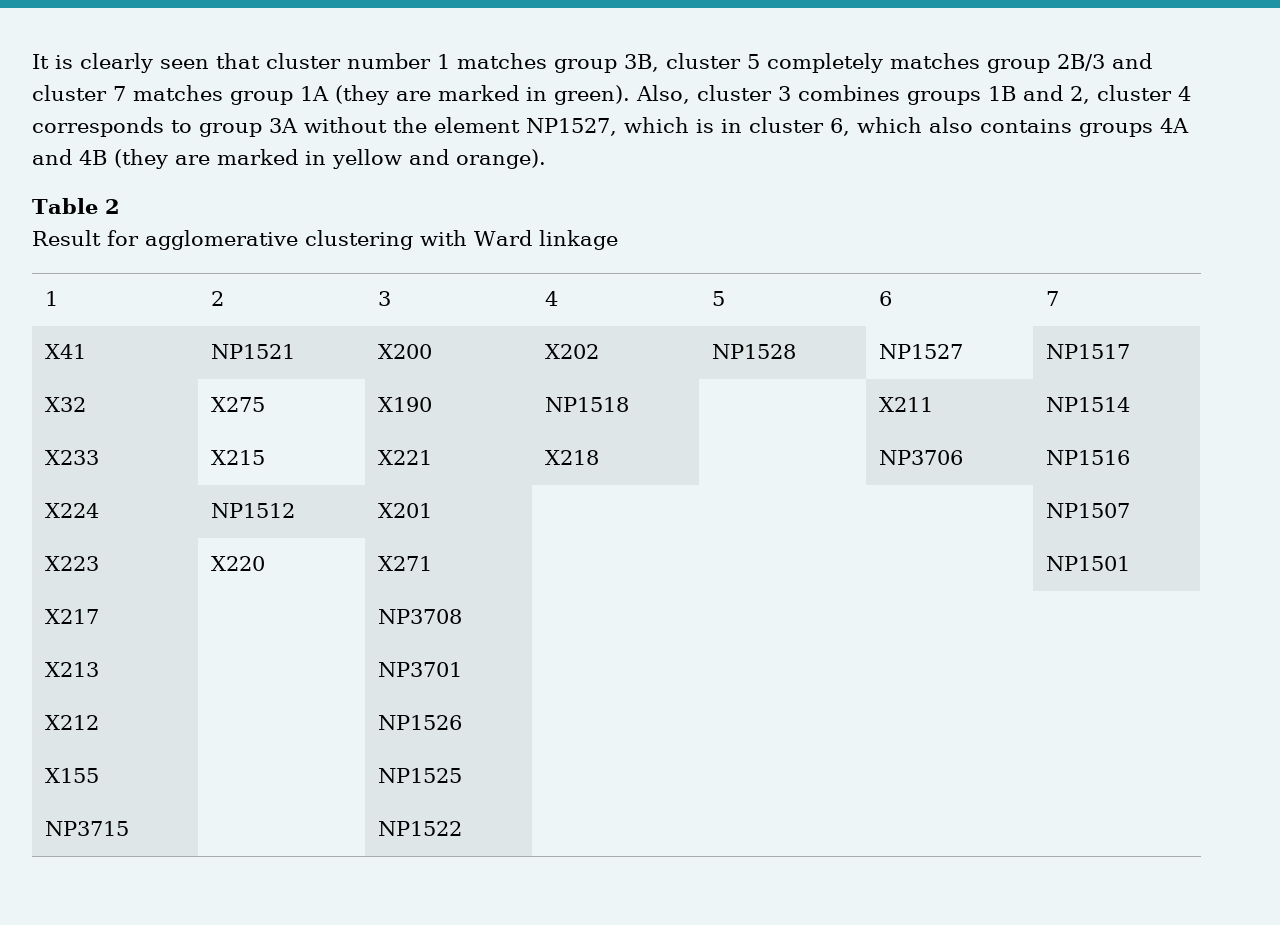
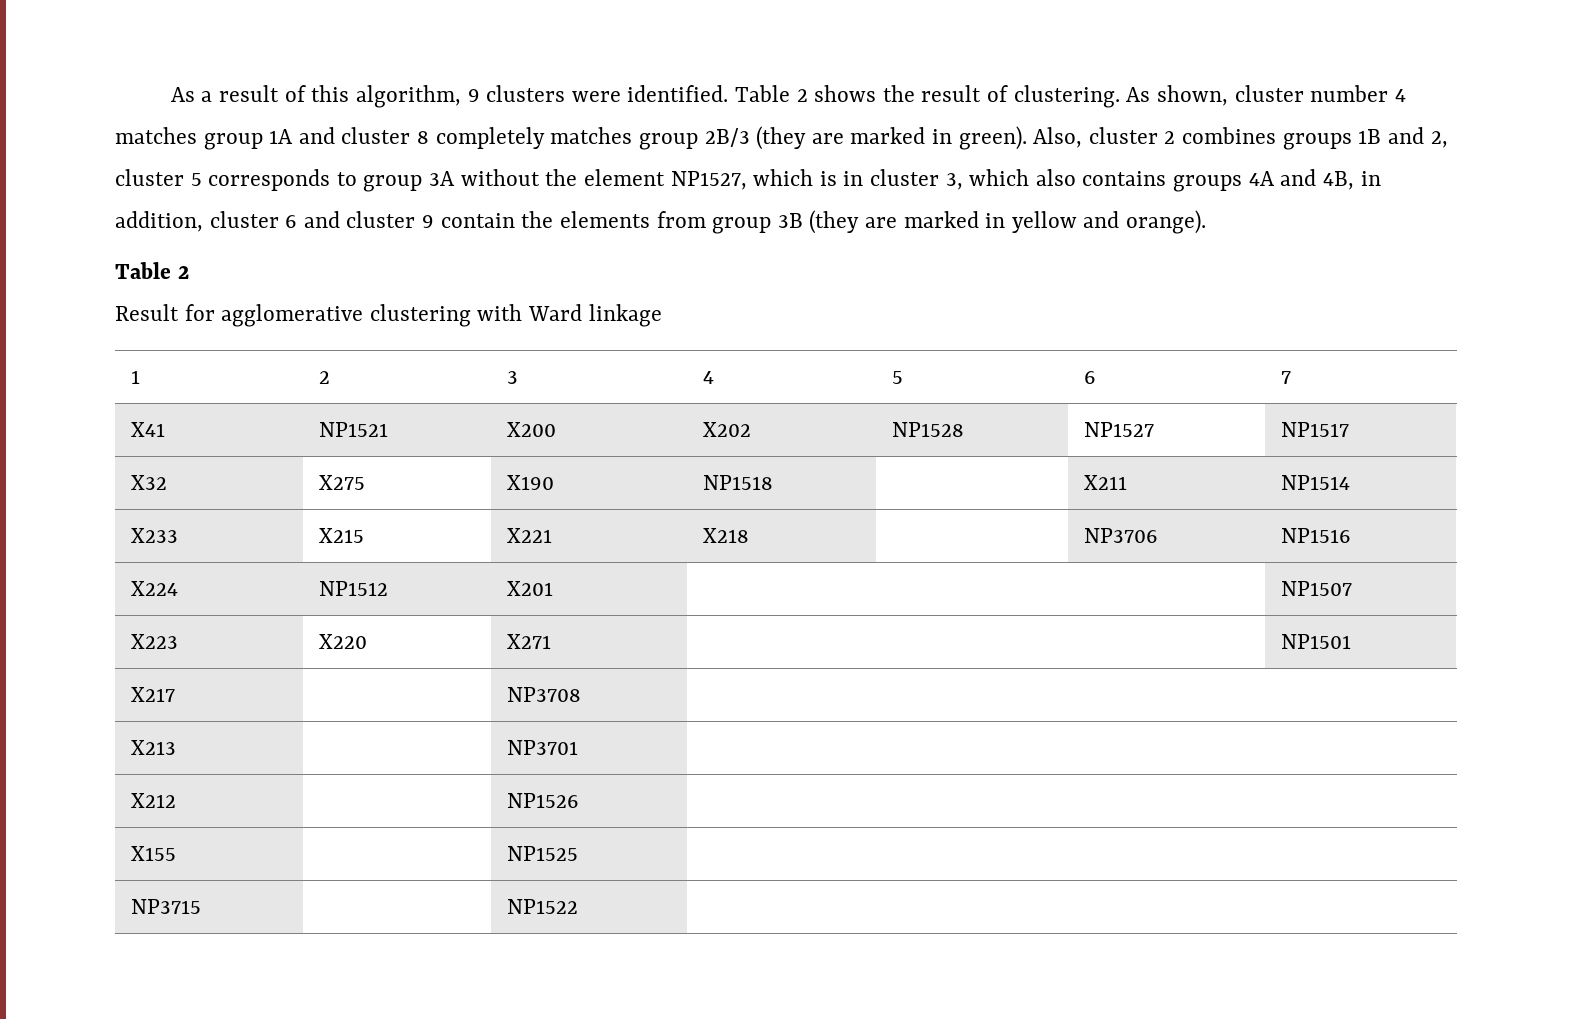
- It is clearly seen that cluster number 1 matches group 3B, cluster 5 completely matches group 2B/3 and cluster 7 matches group 1A (they are marked in green).
+ As a result of this algorithm, 9 clusters were identified. Table 2 shows the result of clustering. As shown, cluster number 4 matches group 1A and cluster 8 completely matches group 2B/3 (they are marked in green).
- Also, cluster 3 combines groups 1B and 2, cluster 4 corresponds to group 3A without the element NP1527, which is in cluster 6, which also contains groups 4A and 4B (they are marked in yellow and orange).
+ Also, cluster 2 combines groups 1B and 2, cluster 5 corresponds to group 3A without the element NP1527, which is in cluster 3, which also contains groups 4A and 4B, in addition, cluster 6 and cluster 9 contain the elements from group 3B (they are marked in yellow and orange).

